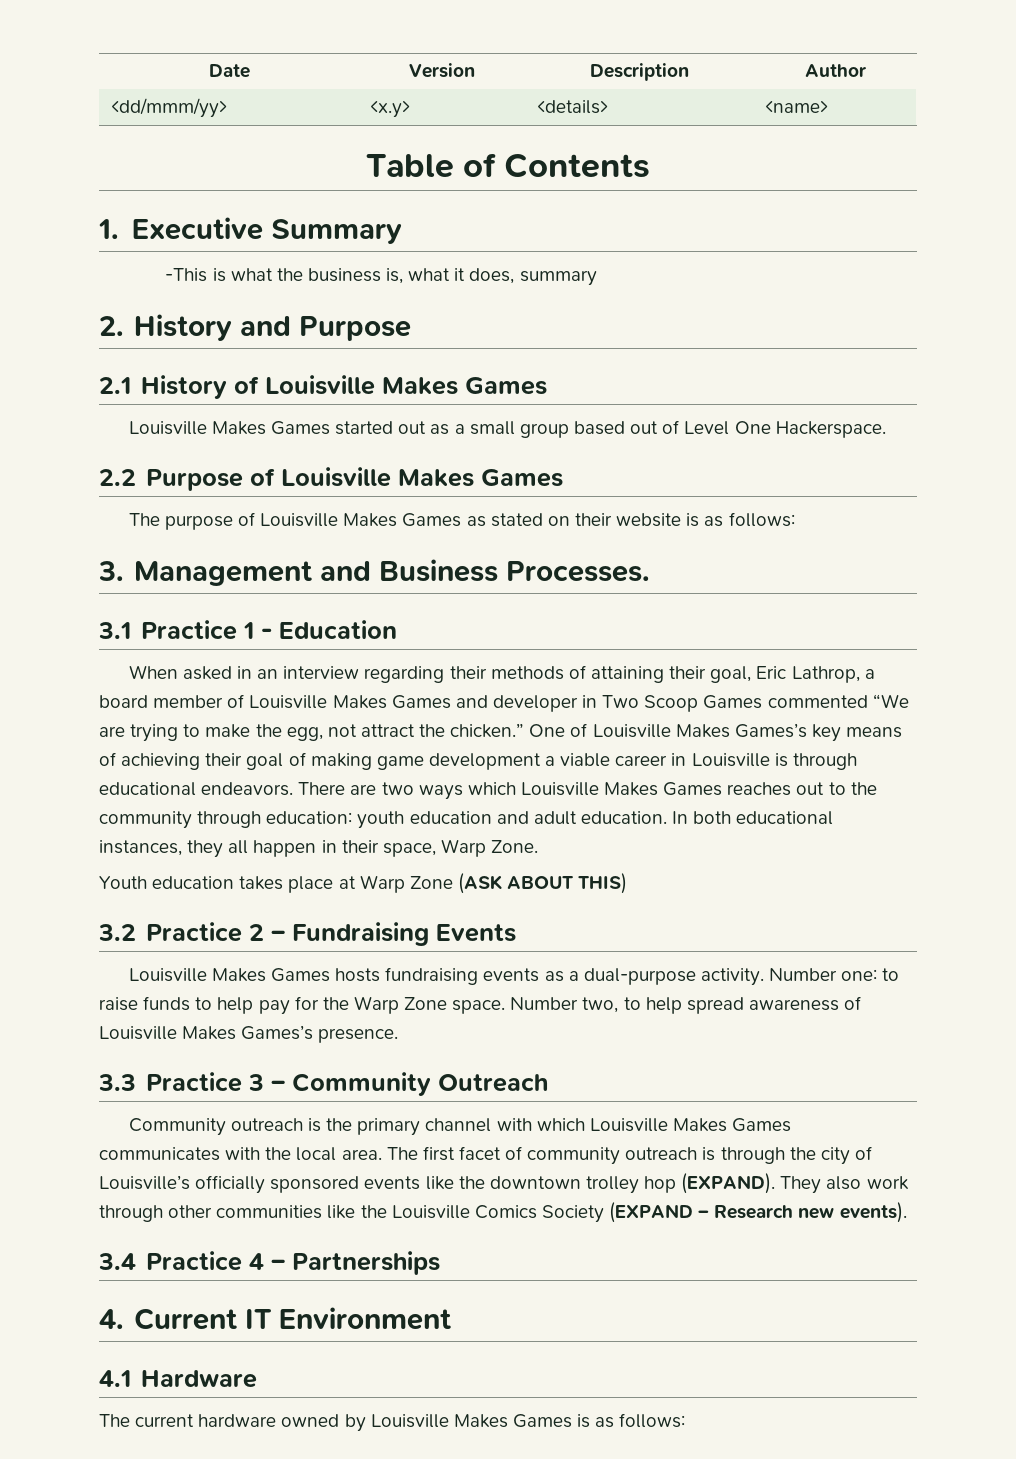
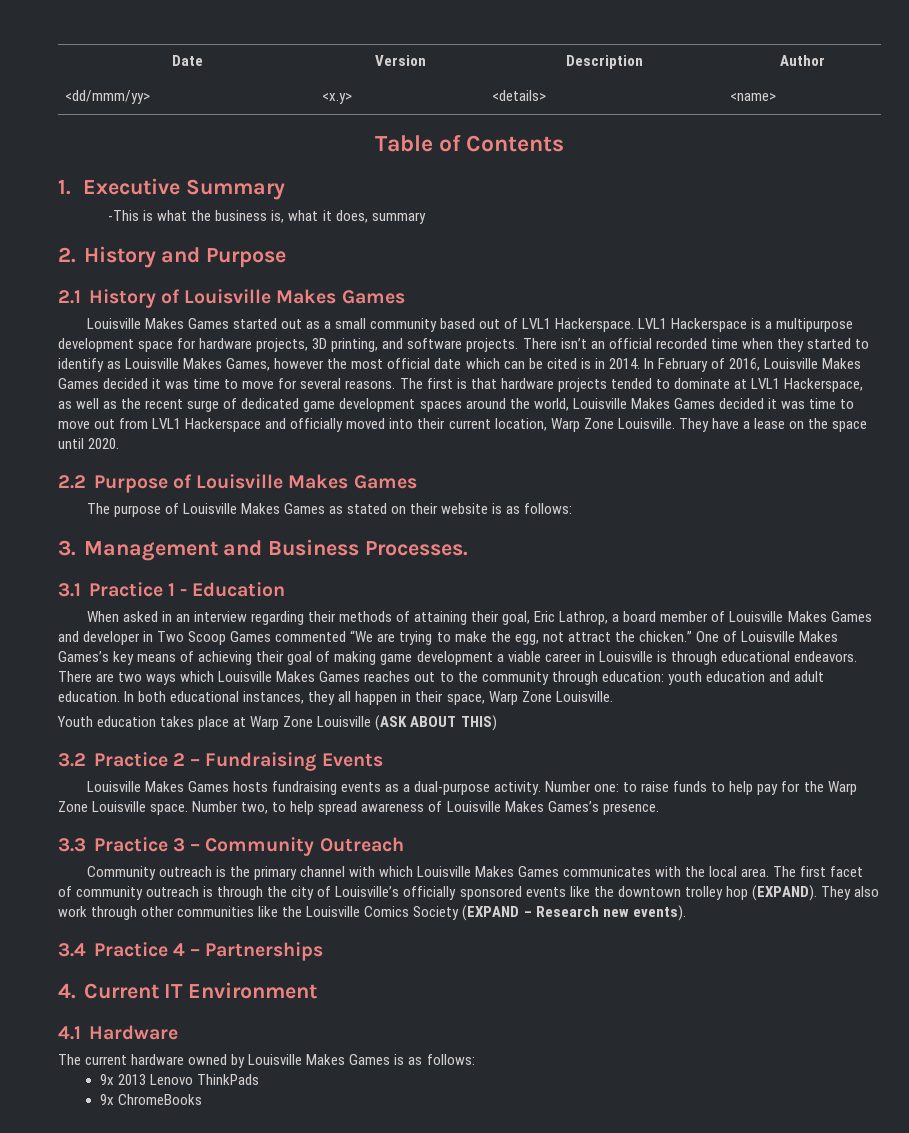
- Louisville Makes Games started out as a small group based out of Level One Hackerspace.
+ Louisville Makes Games started out as a small community based out of LVL1 Hackerspace. LVL1 Hackerspace is a multipurpose development space for hardware projects, 3D printing, and software projects. There isn’t an official recorded time when they started to identify as Louisville Makes Games, however the most official date which can be cited is in 2014. In February of 2016, Louisville Makes Games decided it was time to move for several reasons. The first is that hardware projects tended to dominate at LVL1 Hackerspace, as well as the recent surge of dedicated game development spaces around the world, Louisville Makes Games decided it was time to move out from LVL1 Hackerspace and officially moved into their current location, Warp Zone Louisville. They have a lease on the space until 2020.
- In both educational instances, they all happen in their space, Warp Zone.
+ In both educational instances, they all happen in their space, Warp Zone Louisville.
- Youth education takes place at Warp Zone (ASK ABOUT THIS)
+ Youth education takes place at Warp Zone Louisville (ASK ABOUT THIS)
- Number one: to raise funds to help pay for the Warp Zone space.
+ Number one: to raise funds to help pay for the Warp Zone Louisville space.
+ 9x 2013 Lenovo ThinkPads
+ 9x ChromeBooks

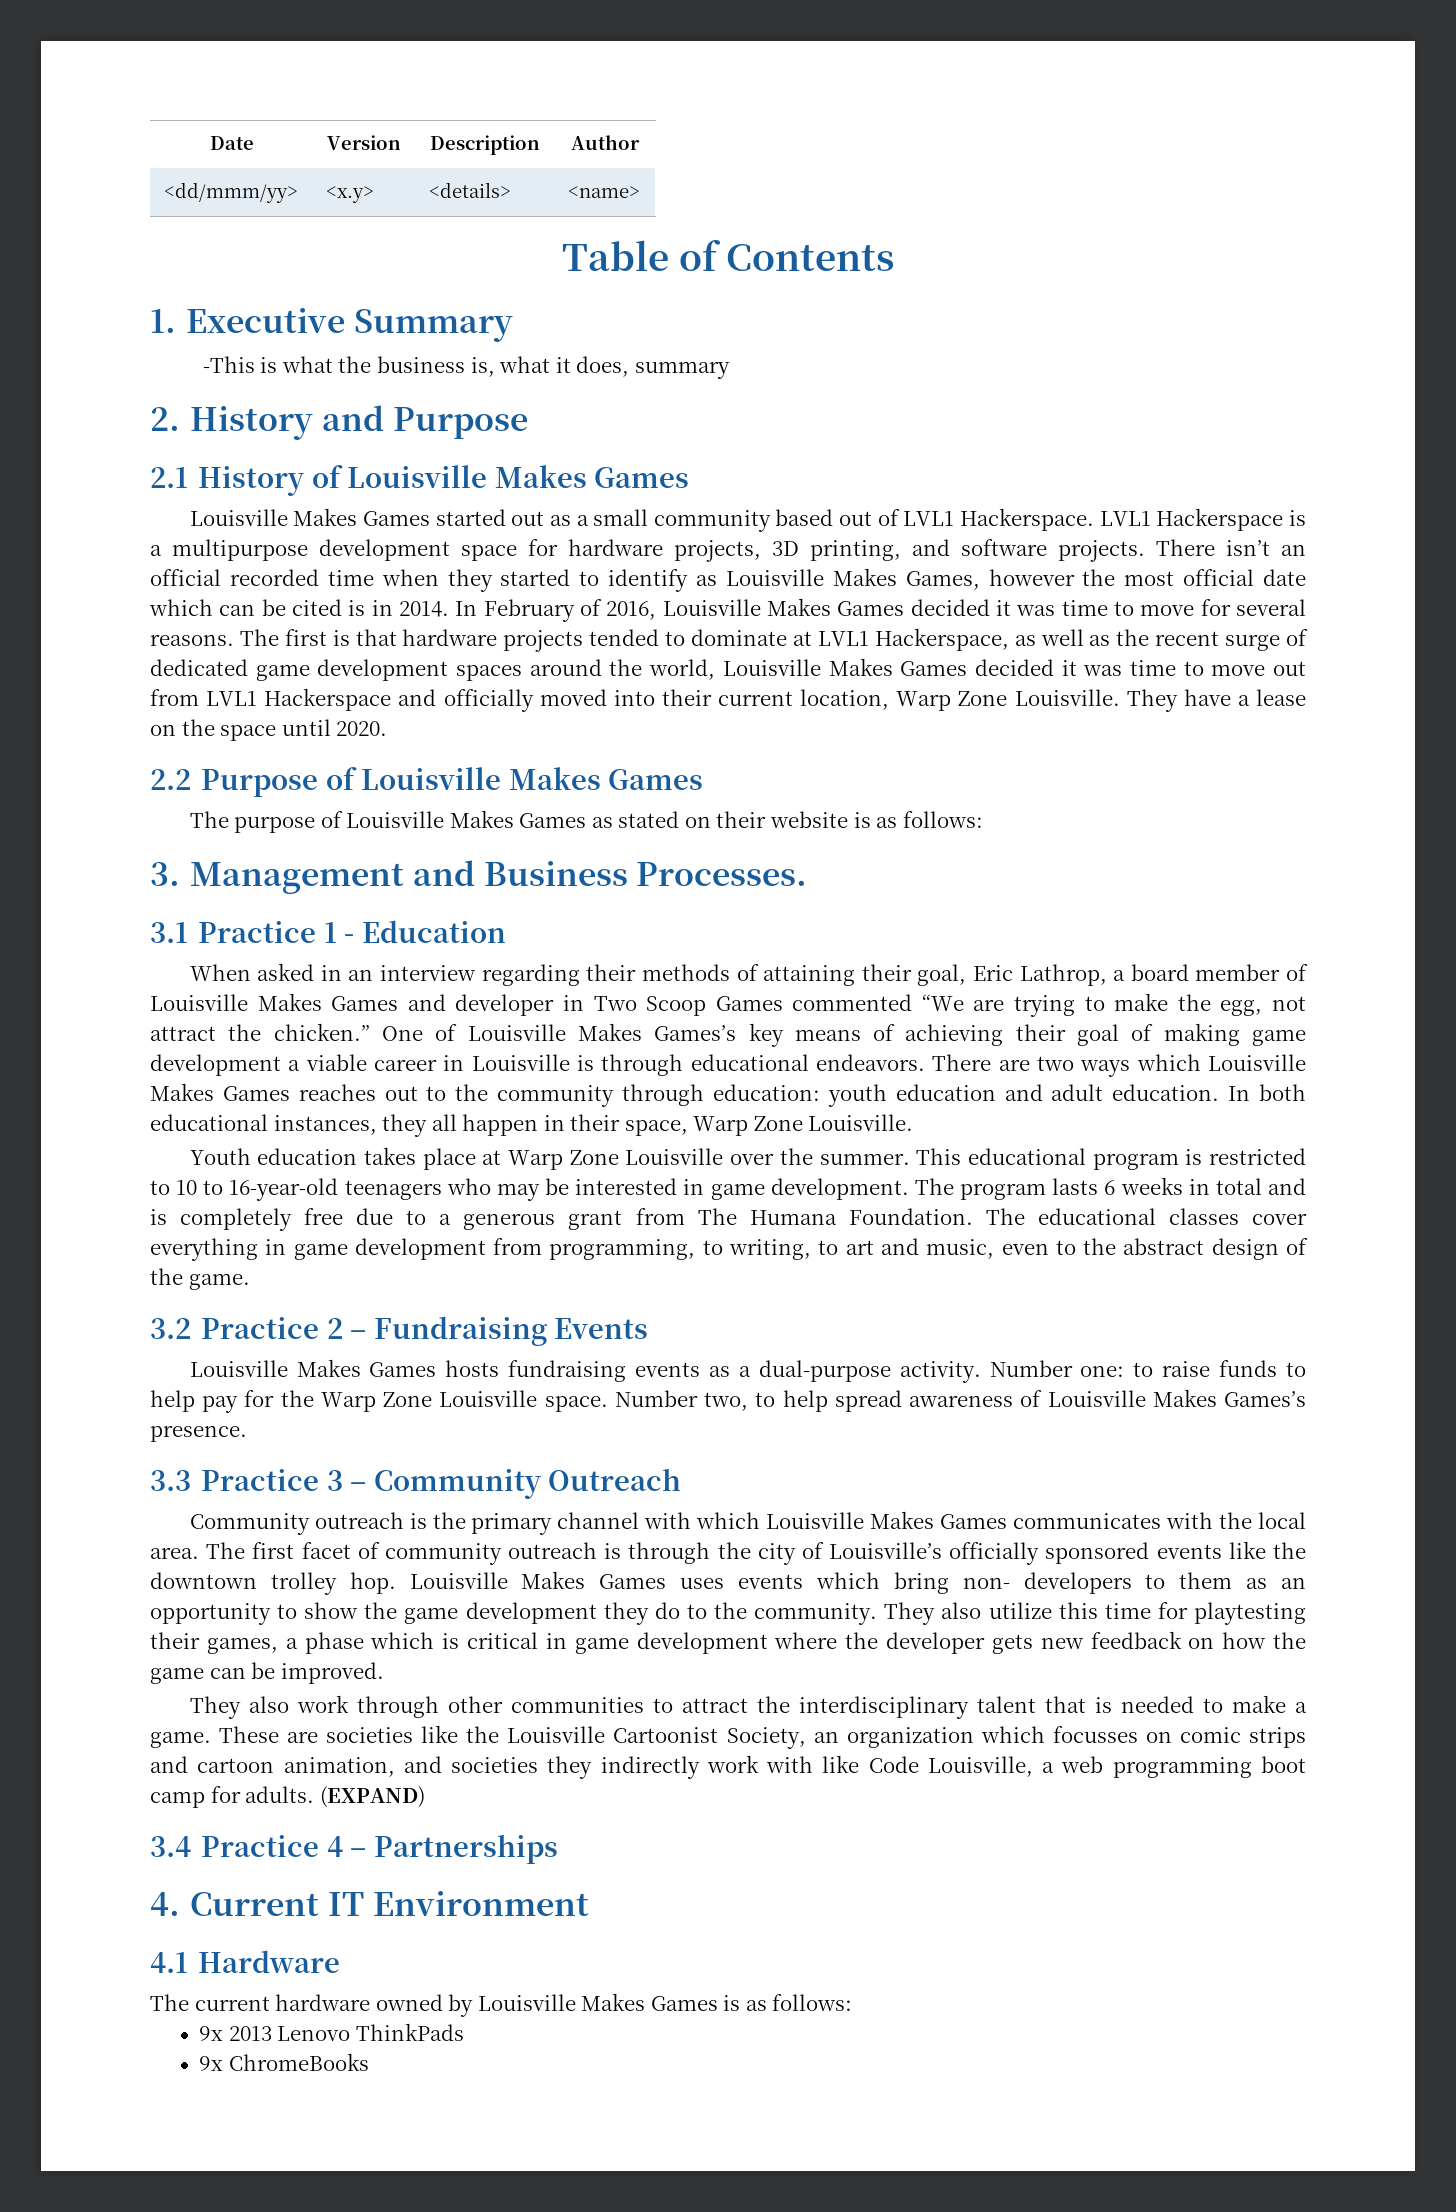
- Youth education takes place at Warp Zone Louisville (ASK ABOUT THIS)
+ Youth education takes place at Warp Zone Louisville over the summer. This educational program is restricted to 10 to 16-year-old teenagers who may be interested in game development. The program lasts 6 weeks in total and is completely free due to a generous grant from The Humana Foundation. The educational classes cover everything in game development from programming, to writing, to art and music, even to the abstract design of the game.
- The first facet of community outreach is through the city of Louisville’s officially sponsored events like the downtown trolley hop (EXPAND). They also work through other communities like the Louisville Comics Society (EXPAND – Research new events).
+ The first facet of community outreach is through the city of Louisville’s officially sponsored events like the downtown trolley hop. Louisville Makes Games uses events which bring non- developers to them as an opportunity to show the game development they do to the community. They also utilize this time for playtesting their games, a phase which is critical in game development where the developer gets new feedback on how the game can be improved.
+ They also work through other communities to attract the interdisciplinary talent that is needed to make a game. These are societies like the Louisville Cartoonist Society, an organization which focusses on comic strips and cartoon animation, and societies they indirectly work with like Code Louisville, a web programming boot camp for adults. (EXPAND)

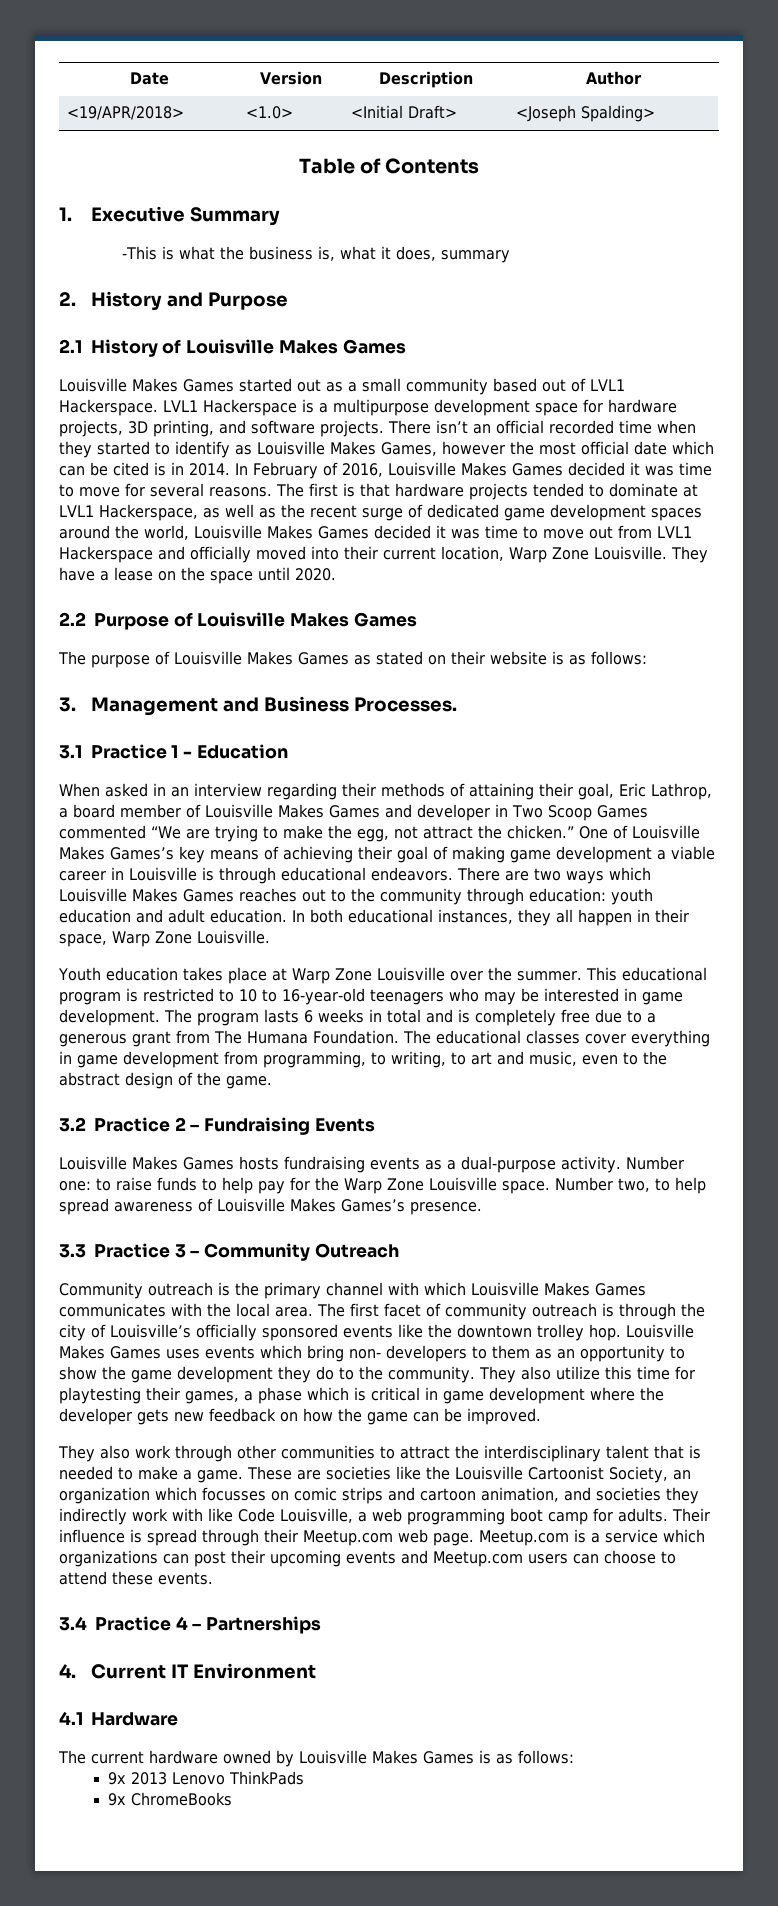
- <dd/mmm/yy> | <x.y> | <details> | <name>
+ <19/APR/2018> | <1.0> | <Initial Draft> | <Joseph Spalding>
- (EXPAND)
+ Their influence is spread through their Meetup.com web page. Meetup.com is a service which organizations can post their upcoming events and Meetup.com users can choose to attend these events.

